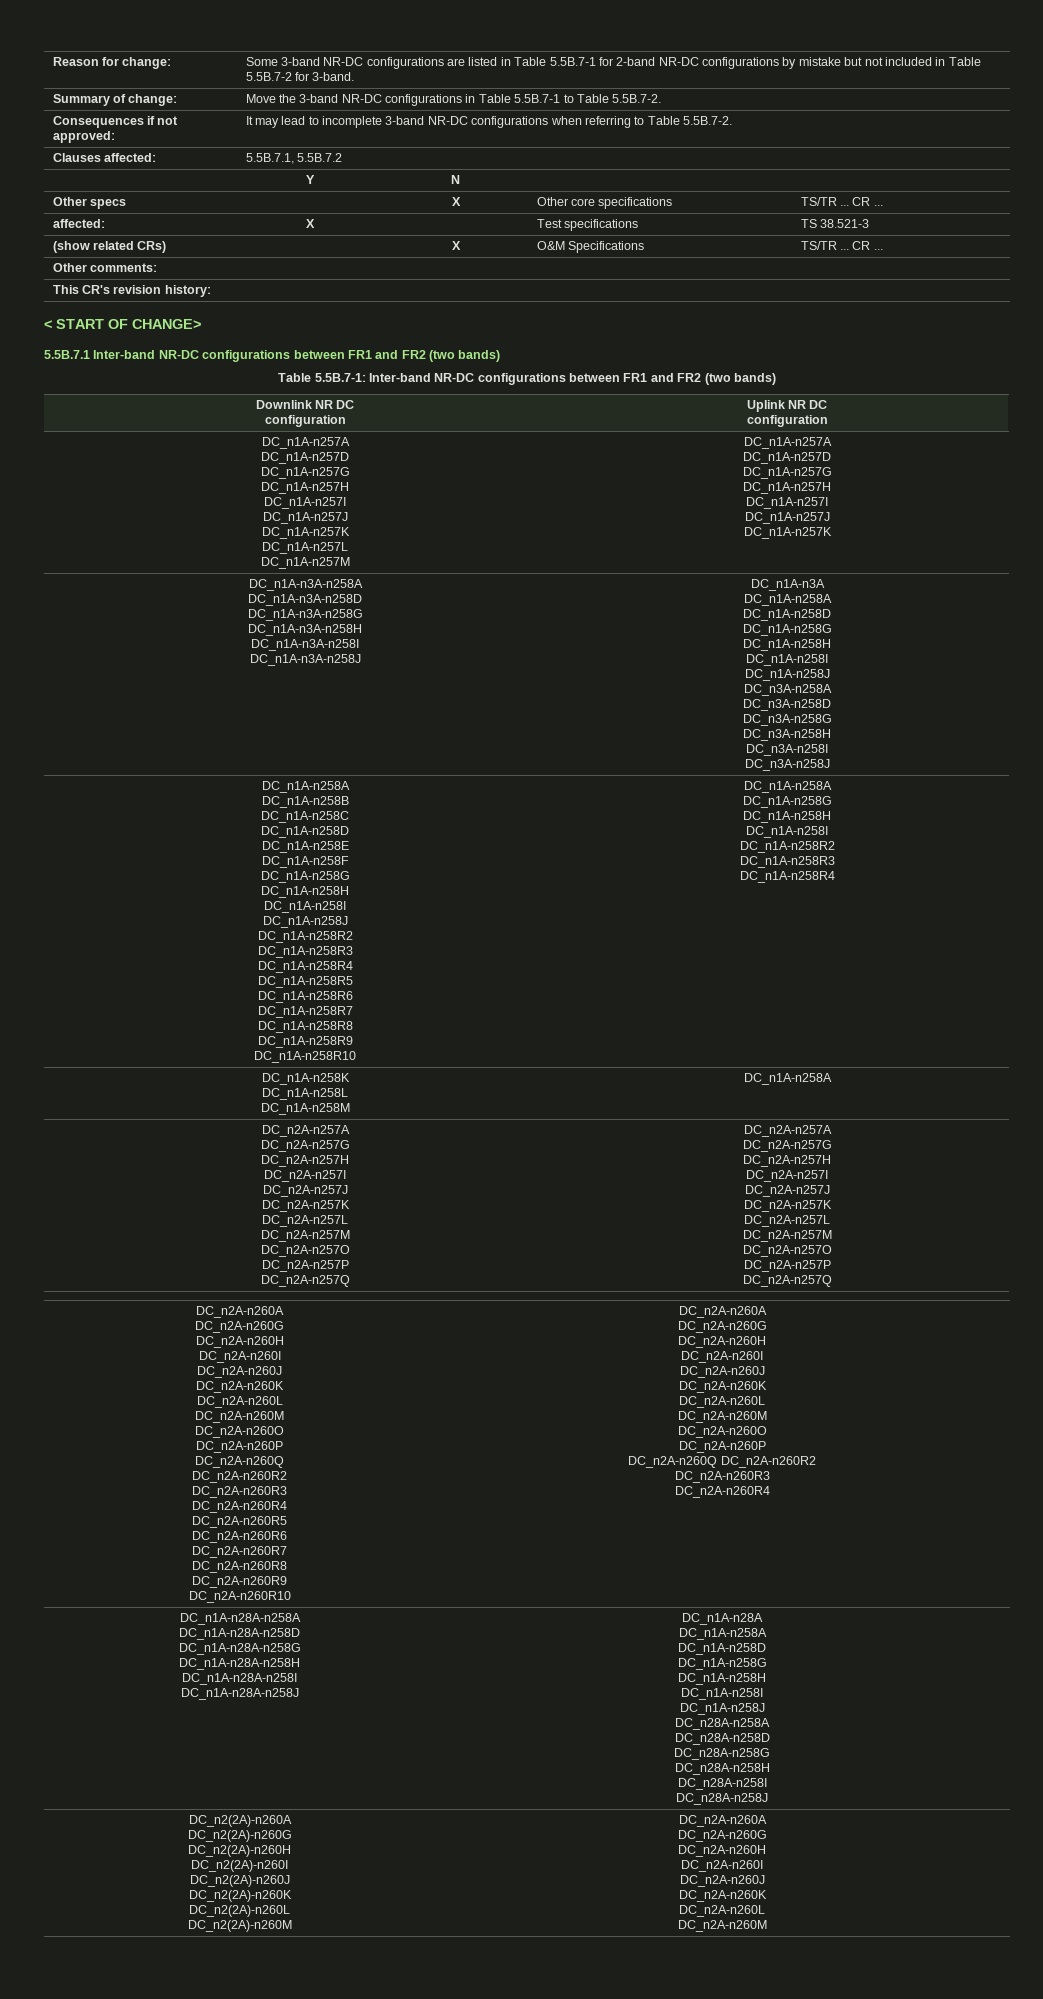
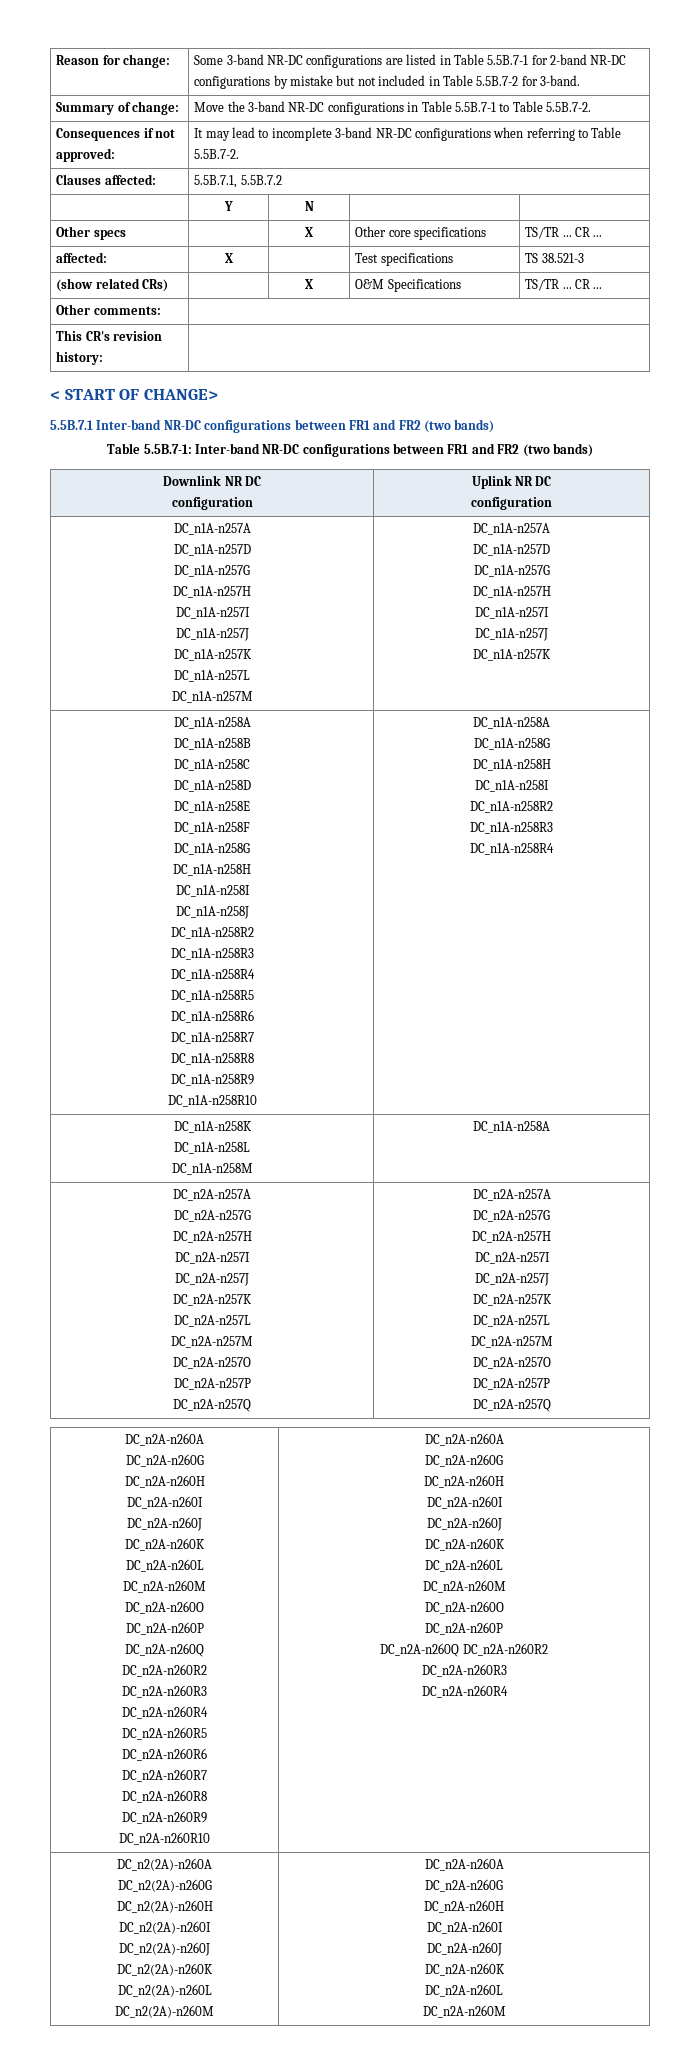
- DC_n1A-n3A-n258A
- DC_n1A-n3A-n258D
- DC_n1A-n3A-n258G
- DC_n1A-n3A-n258H
- DC_n1A-n3A-n258I
- DC_n1A-n3A-n258J | DC_n1A-n3A
- DC_n1A-n258A
- DC_n1A-n258D
- DC_n1A-n258G
- DC_n1A-n258H
- DC_n1A-n258I
- DC_n1A-n258J
- DC_n3A-n258A
- DC_n3A-n258D
- DC_n3A-n258G
- DC_n3A-n258H
- DC_n3A-n258I
- DC_n3A-n258J
- DC_n1A-n28A-n258A
- DC_n1A-n28A-n258D
- DC_n1A-n28A-n258G
- DC_n1A-n28A-n258H
- DC_n1A-n28A-n258I
- DC_n1A-n28A-n258J | DC_n1A-n28A
- DC_n1A-n258A
- DC_n1A-n258D
- DC_n1A-n258G
- DC_n1A-n258H
- DC_n1A-n258I
- DC_n1A-n258J
- DC_n28A-n258A
- DC_n28A-n258D
- DC_n28A-n258G
- DC_n28A-n258H
- DC_n28A-n258I
- DC_n28A-n258J

